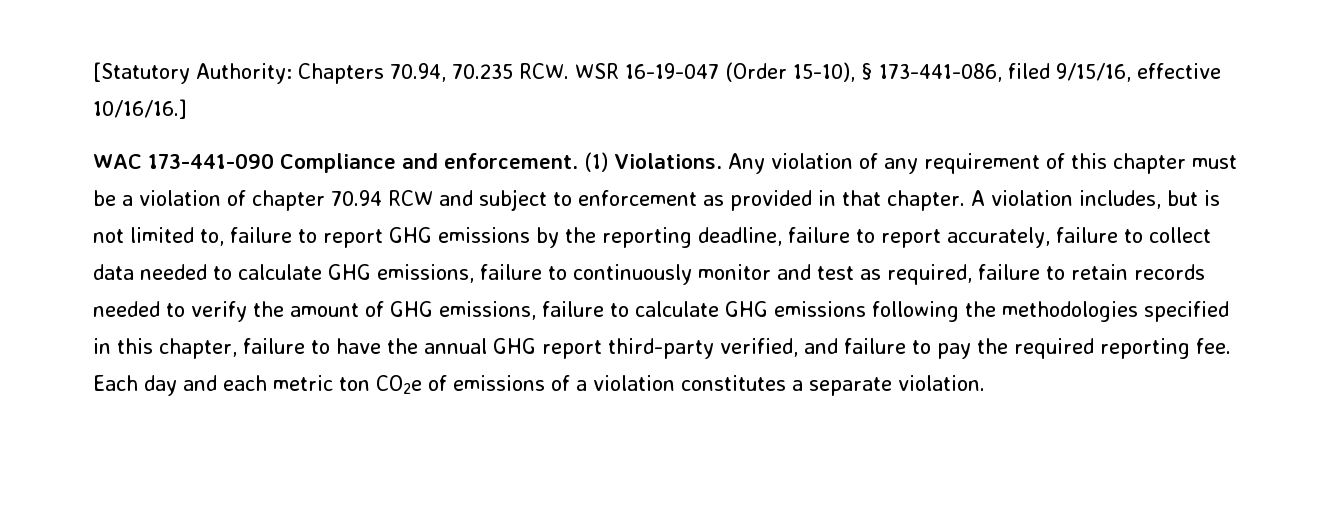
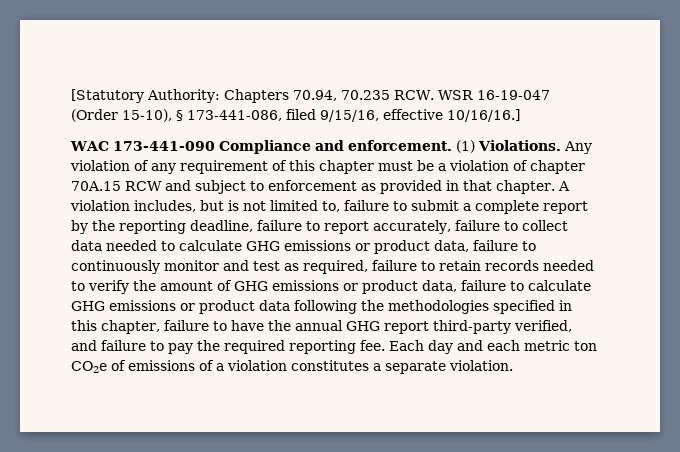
- Any violation of any requirement of this chapter must be a violation of chapter 70.94 RCW and subject to enforcement as provided in that chapter.
+ Any violation of any requirement of this chapter must be a violation of chapter 70A.15 RCW and subject to enforcement as provided in that chapter.
- A violation includes, but is not limited to, failure to report GHG emissions by the reporting deadline, failure to report accurately, failure to collect data needed to calculate GHG emissions, failure to continuously monitor and test as required, failure to retain records needed to verify the amount of GHG emissions, failure to calculate GHG emissions following the methodologies specified in this chapter, failure to have the annual GHG report third-party verified, and failure to pay the required reporting fee.
+ A violation includes, but is not limited to, failure to submit a complete report by the reporting deadline, failure to report accurately, failure to collect data needed to calculate GHG emissions or product data, failure to continuously monitor and test as required, failure to retain records needed to verify the amount of GHG emissions or product data, failure to calculate GHG emissions or product data following the methodologies specified in this chapter, failure to have the annual GHG report third-party verified, and failure to pay the required reporting fee.

